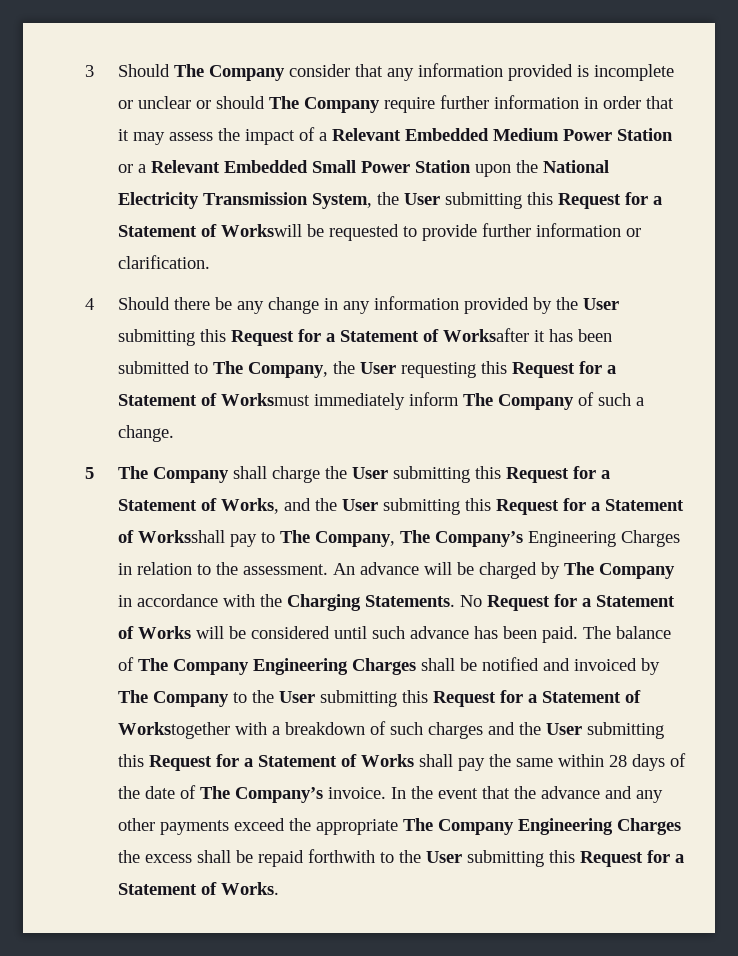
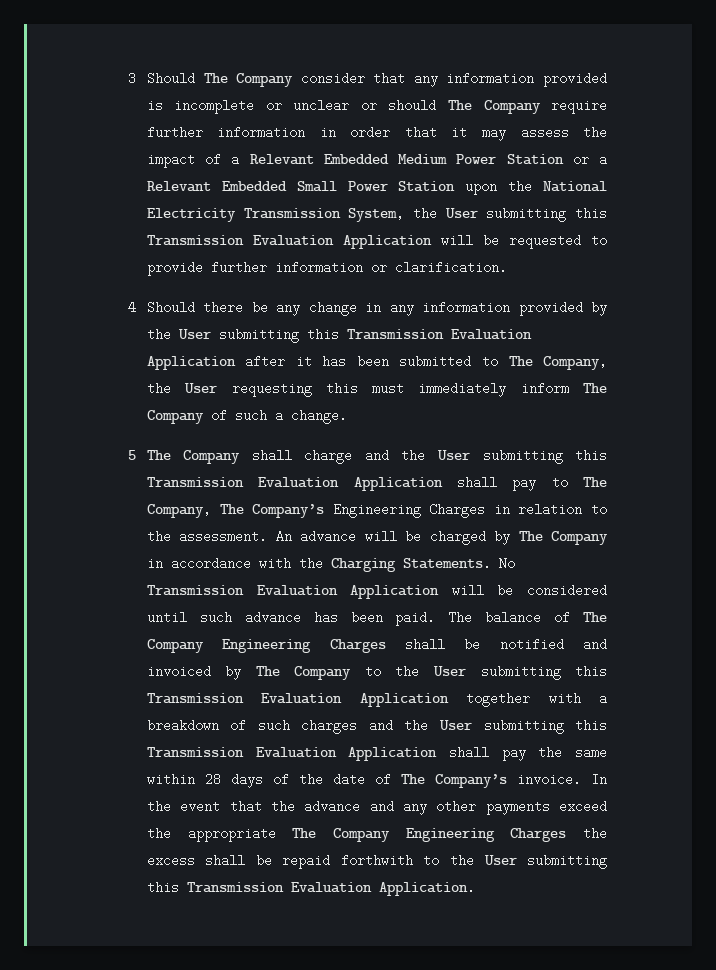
- 3 Should The Company consider that any information provided is incomplete or unclear or should The Company require further information in order that it may assess the impact of a Relevant Embedded Medium Power Station or a Relevant Embedded Small Power Station upon the National Electricity Transmission System, the User submitting this Request for a Statement of Workswill be requested to provide further information or clarification.
+ 3 Should The Company consider that any information provided is incomplete or unclear or should The Company require further information in order that it may assess the impact of a Relevant Embedded Medium Power Station or a Relevant Embedded Small Power Station upon the National Electricity Transmission System, the User submitting this Transmission Evaluation Application will be requested to provide further information or clarification.
- 4 Should there be any change in any information provided by the User submitting this Request for a Statement of Worksafter it has been submitted to The Company, the User requesting this Request for a Statement of Worksmust immediately inform The Company of such a change.
+ 4 Should there be any change in any information provided by the User submitting this Transmission Evaluation Application after it has been submitted to The Company, the User requesting this must immediately inform The Company of such a change.
- 5 The Company shall charge the User submitting this Request for a Statement of Works, and the User submitting this Request for a Statement of Worksshall pay to The Company, The Company’s Engineering Charges in relation to the assessment.
+ 5 The Company shall charge and the User submitting this Transmission Evaluation Application shall pay to The Company, The Company’s Engineering Charges in relation to the assessment.
- No Request for a Statement of Works will be considered until such advance has been paid.
+ No Transmission Evaluation Application will be considered until such advance has been paid.
- The balance of The Company Engineering Charges shall be notified and invoiced by The Company to the User submitting this Request for a Statement of Workstogether with a breakdown of such charges and the User submitting this Request for a Statement of Works shall pay the same within 28 days of the date of The Company’s invoice.
+ The balance of The Company Engineering Charges shall be notified and invoiced by The Company to the User submitting this Transmission Evaluation Application together with a breakdown of such charges and the User submitting this Transmission Evaluation Application shall pay the same within 28 days of the date of The Company’s invoice.
- In the event that the advance and any other payments exceed the appropriate The Company Engineering Charges the excess shall be repaid forthwith to the User submitting this Request for a Statement of Works.
+ In the event that the advance and any other payments exceed the appropriate The Company Engineering Charges the excess shall be repaid forthwith to the User submitting this Transmission Evaluation Application.

